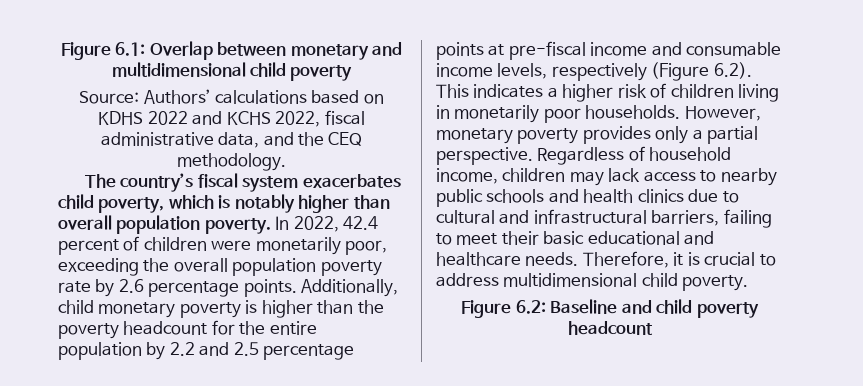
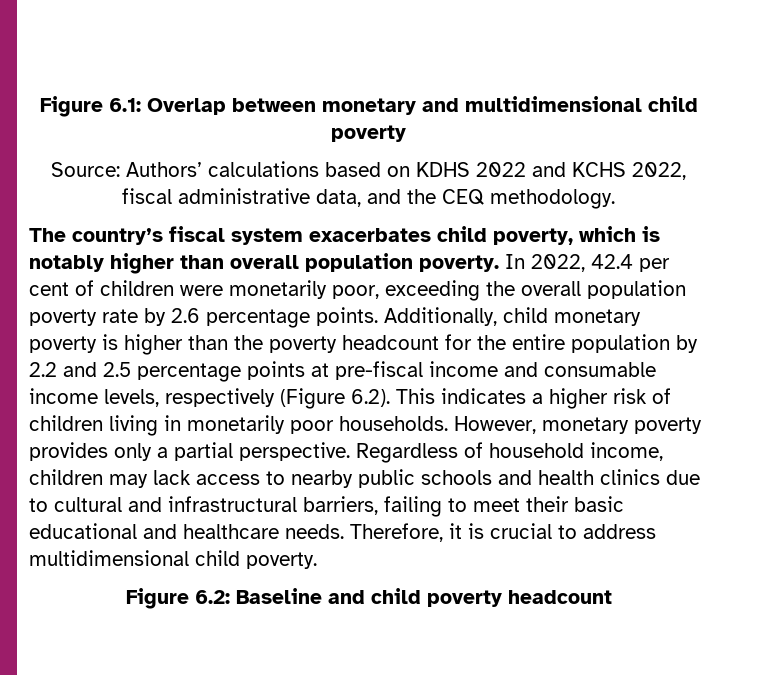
- In 2022, 42.4 percent of children were monetarily poor, exceeding the overall population poverty rate by 2.6 percentage points.
+ In 2022, 42.4 per cent of children were monetarily poor, exceeding the overall population poverty rate by 2.6 percentage points.

